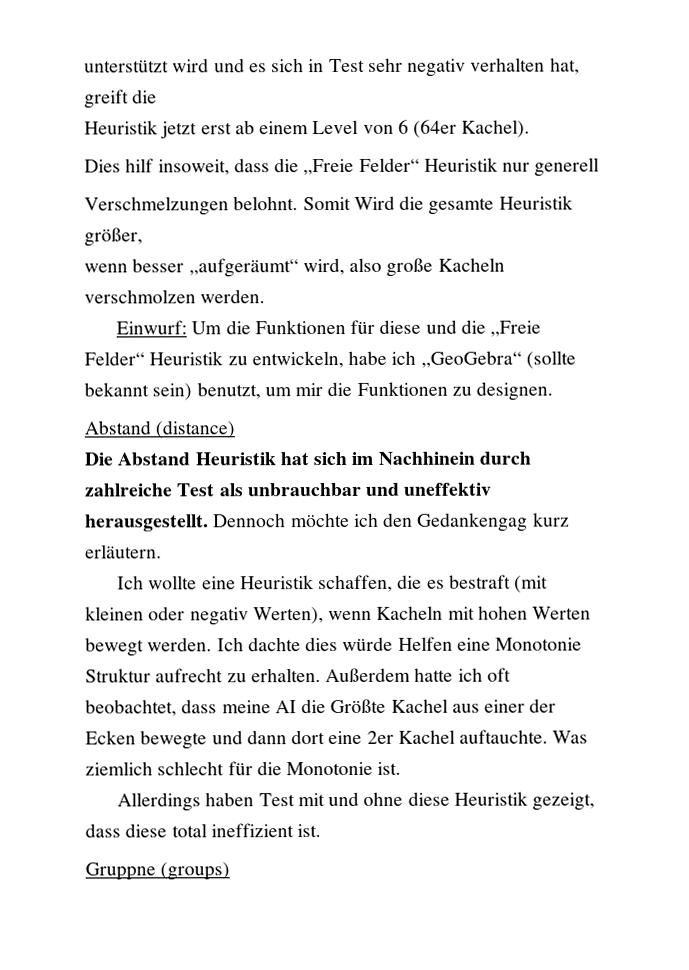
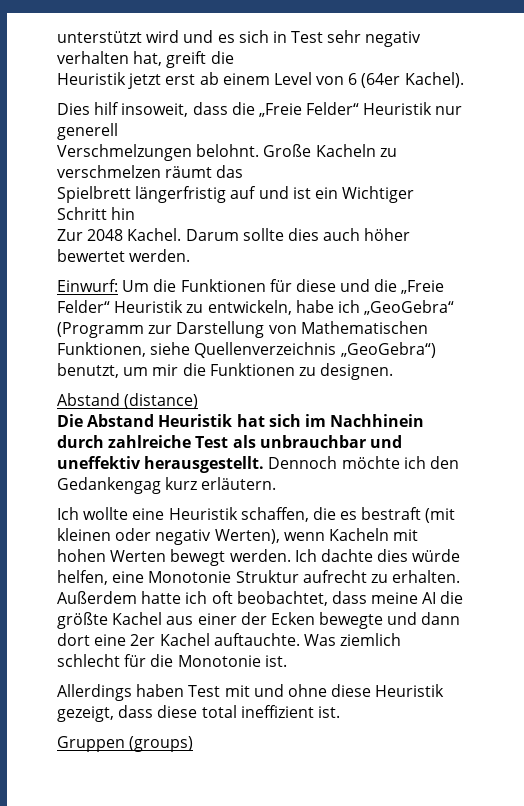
- Somit Wird die gesamte Heuristik größer,
- wenn besser „aufgeräumt“ wird, also große Kacheln verschmolzen werden.
+ Große Kacheln zu verschmelzen räumt das
+ Spielbrett längerfristig auf und ist ein Wichtiger Schritt hin
+ Zur 2048 Kachel. Darum sollte dies auch höher bewertet werden.
- Einwurf: Um die Funktionen für diese und die „Freie Felder“ Heuristik zu entwickeln, habe ich „GeoGebra“ (sollte bekannt sein) benutzt, um mir die Funktionen zu designen.
+ Einwurf: Um die Funktionen für diese und die „Freie Felder“ Heuristik zu entwickeln, habe ich „GeoGebra“ (Programm zur Darstellung von Mathematischen Funktionen, siehe Quellenverzeichnis „GeoGebra“) benutzt, um mir die Funktionen zu designen.
- Ich dachte dies würde Helfen eine Monotonie Struktur aufrecht zu erhalten.
+ Ich dachte dies würde helfen, eine Monotonie Struktur aufrecht zu erhalten.
- Außerdem hatte ich oft beobachtet, dass meine AI die Größte Kachel aus einer der Ecken bewegte und dann dort eine 2er Kachel auftauchte.
+ Außerdem hatte ich oft beobachtet, dass meine AI die größte Kachel aus einer der Ecken bewegte und dann dort eine 2er Kachel auftauchte.
- Gruppne (groups)
+ Gruppen (groups)

